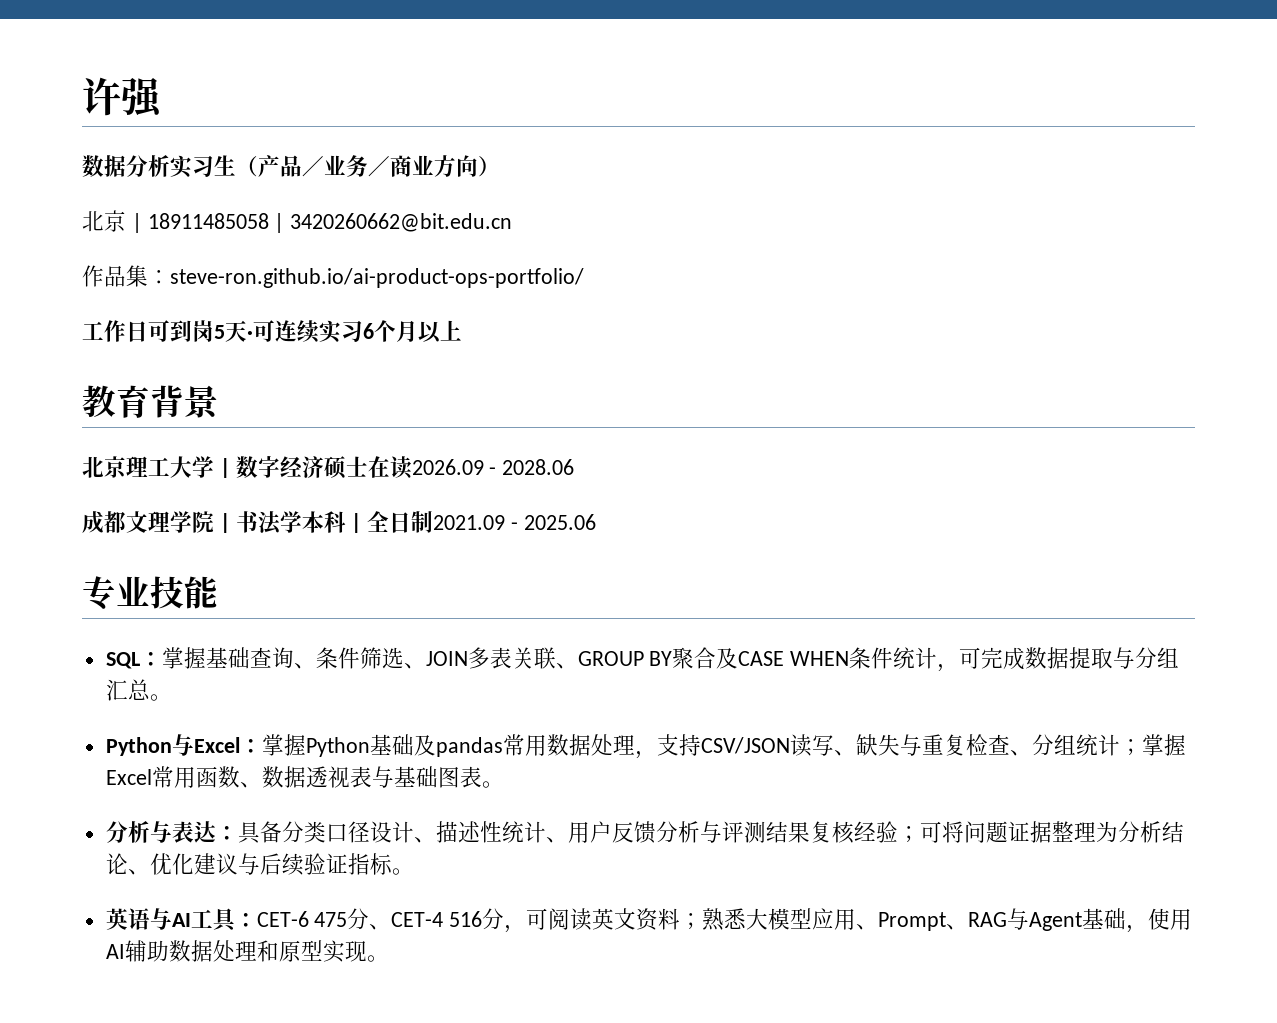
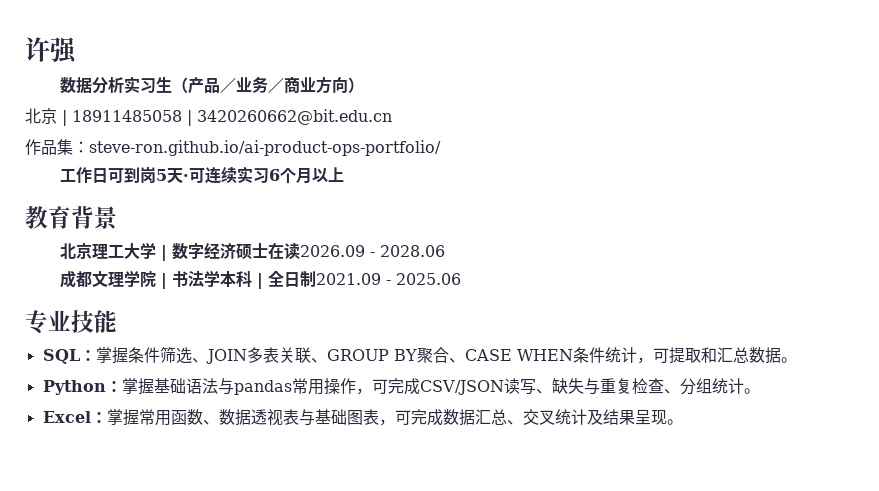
- SQL：掌握基础查询、条件筛选、JOIN多表关联、GROUP BY聚合及CASE WHEN条件统计，可完成数据提取与分组汇总。
- Python与Excel：掌握Python基础及pandas常用数据处理，支持CSV/JSON读写、缺失与重复检查、分组统计；掌握Excel常用函数、数据透视表与基础图表。
- 分析与表达：具备分类口径设计、描述性统计、用户反馈分析与评测结果复核经验；可将问题证据整理为分析结论、优化建议与后续验证指标。
- 英语与AI工具：CET-6 475分、CET-4 516分，可阅读英文资料；熟悉大模型应用、Prompt、RAG与Agent基础，使用AI辅助数据处理和原型实现。
+ SQL：掌握条件筛选、JOIN多表关联、GROUP BY聚合、CASE WHEN条件统计，可提取和汇总数据。
+ Python：掌握基础语法与pandas常用操作，可完成CSV/JSON读写、缺失与重复检查、分组统计。
+ Excel：掌握常用函数、数据透视表与基础图表，可完成数据汇总、交叉统计及结果呈现。

